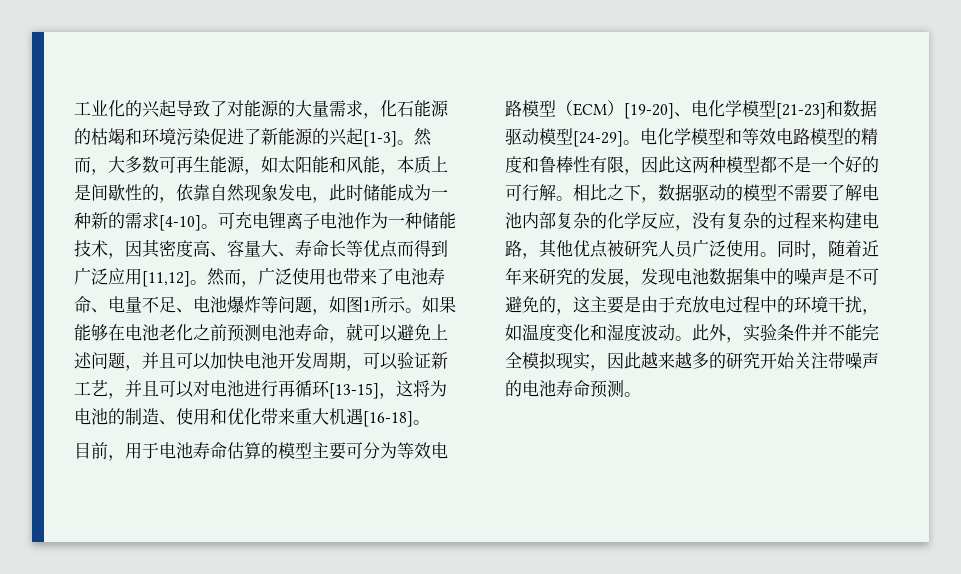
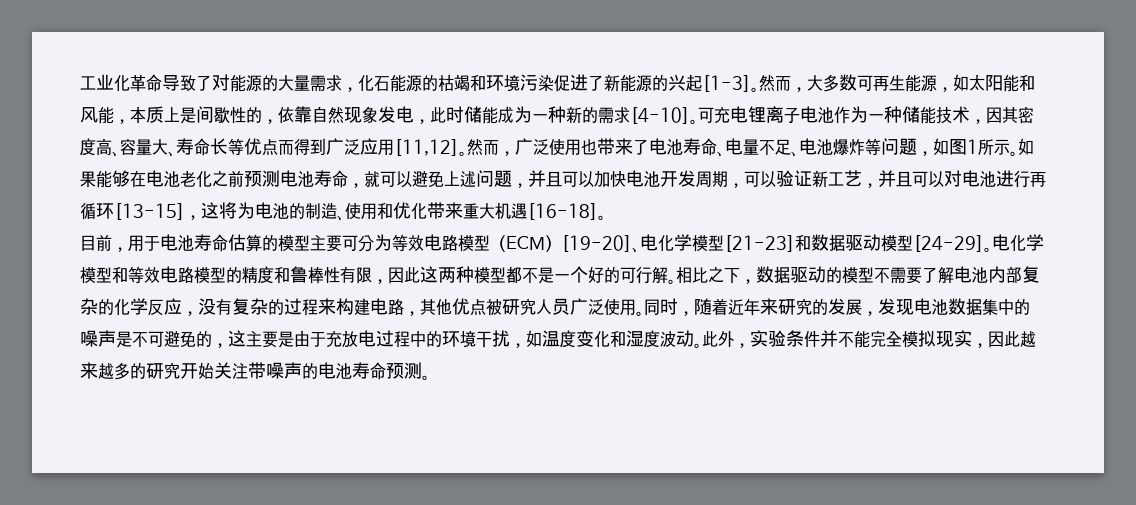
- 工业化的兴起导致了对能源的大量需求，化石能源的枯竭和环境污染促进了新能源的兴起[1-3]。
+ 工业化革命导致了对能源的大量需求，化石能源的枯竭和环境污染促进了新能源的兴起[1-3]。

